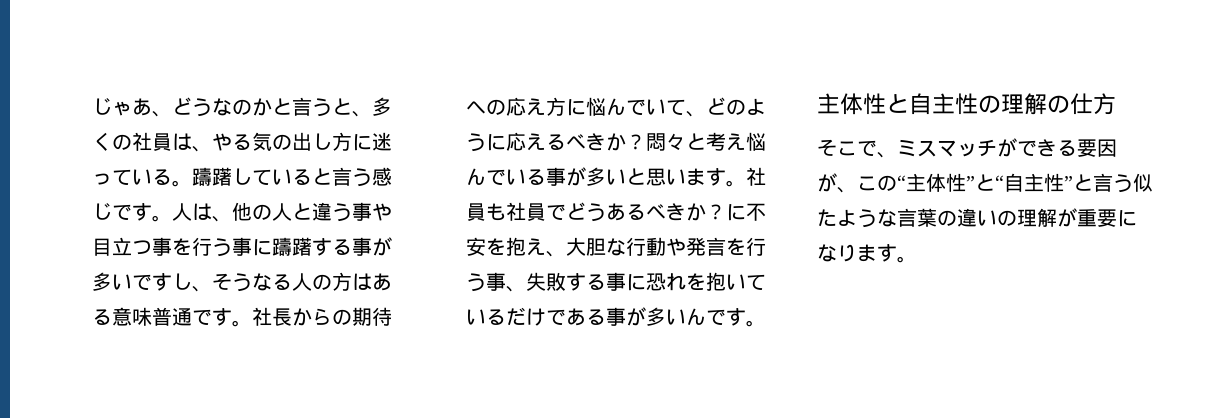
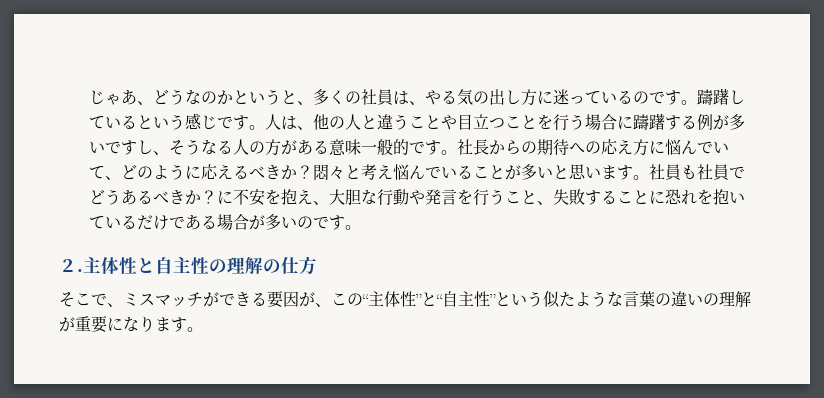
- じゃあ、どうなのかと言うと、多くの社員は、やる気の出し方に迷っている。
+ じゃあ、どうなのかというと、多くの社員は、やる気の出し方に迷っているのです。
- 躊躇していると言う感じです。
+ 躊躇しているという感じです。
- 人は、他の人と違う事や目立つ事を行う事に躊躇する事が多いですし、そうなる人の方はある意味普通です。
+ 人は、他の人と違うことや目立つことを行う場合に躊躇する例が多いですし、そうなる人の方がある意味一般的です。
- 悶々と考え悩んでいる事が多いと思います。
+ 悶々と考え悩んでいることが多いと思います。
- に不安を抱え、大胆な行動や発言を行う事、失敗する事に恐れを抱いているだけである事が多いんです。
+ に不安を抱え、大胆な行動や発言を行うこと、失敗することに恐れを抱いているだけである場合が多いのです。
+ ２.
- そこで、ミスマッチができる要因が、この“主体性”と“自主性”と言う似たような言葉の違いの理解が重要になります。
+ そこで、ミスマッチができる要因が、この“主体性”と“自主性”という似たような言葉の違いの理解が重要になります。

